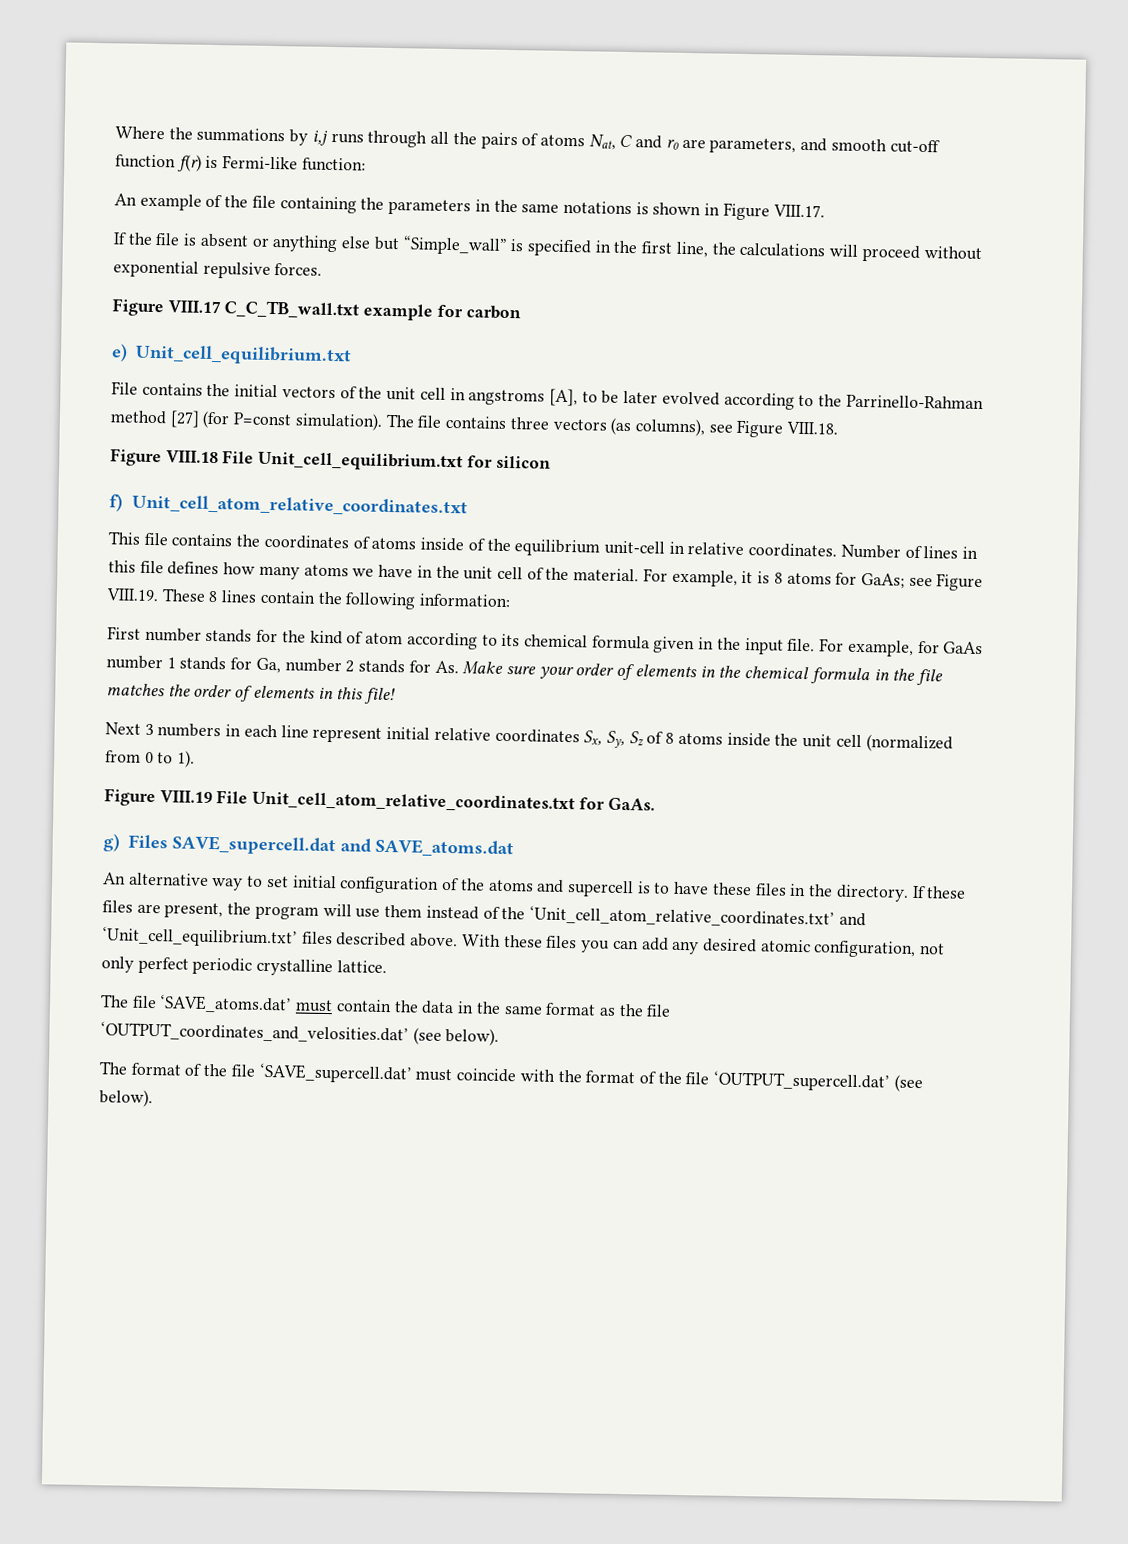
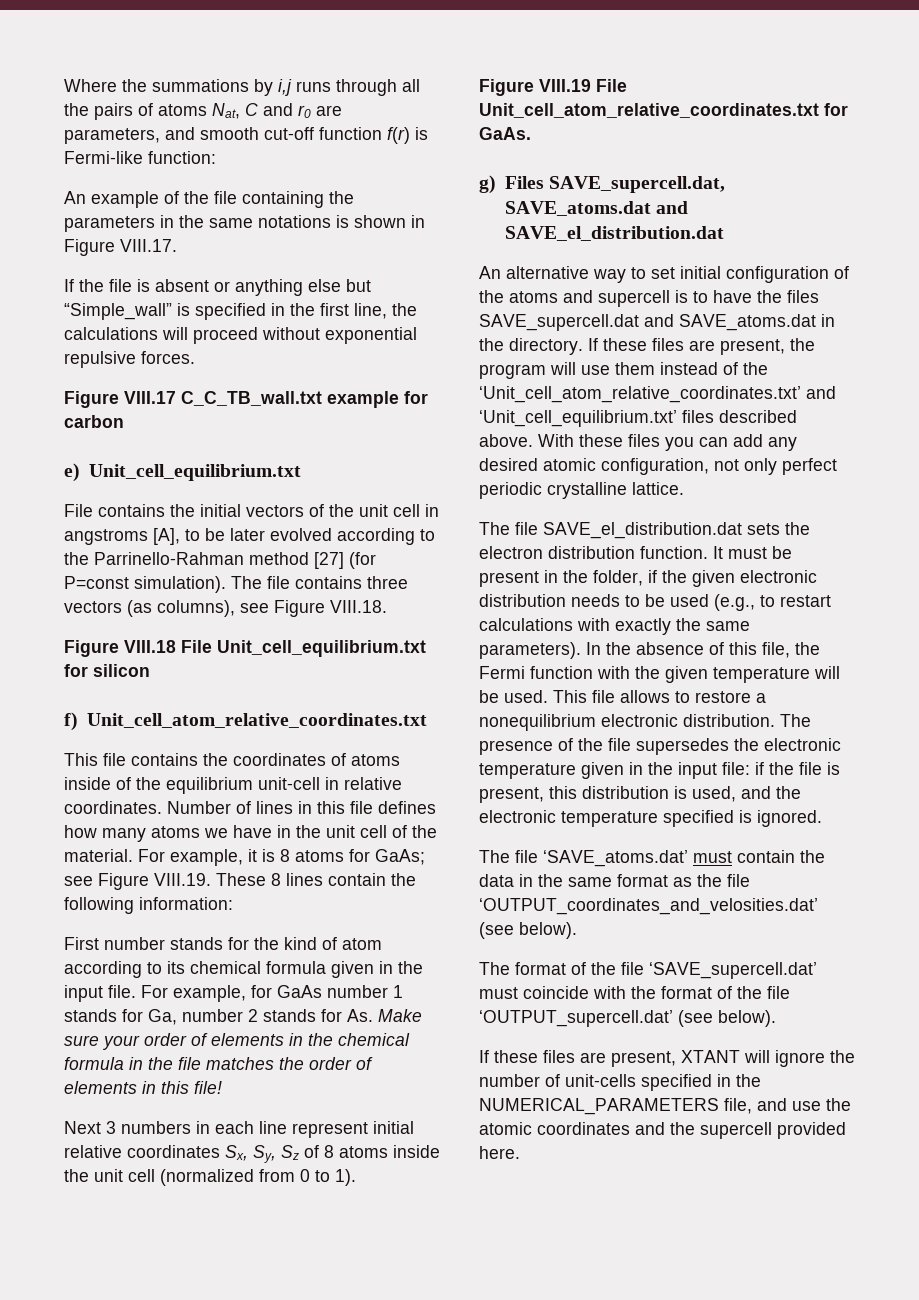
- g) Files SAVE_supercell.dat and SAVE_atoms.dat
+ g) Files SAVE_supercell.dat, SAVE_atoms.dat and SAVE_el_distribution.dat
- An alternative way to set initial configuration of the atoms and supercell is to have these files in the directory.
+ An alternative way to set initial configuration of the atoms and supercell is to have the files SAVE_supercell.dat and SAVE_atoms.dat in the directory.
+ The file SAVE_el_distribution.dat sets the electron distribution function. It must be present in the folder, if the given electronic distribution needs to be used (e.g., to restart calculations with exactly the same parameters). In the absence of this file, the Fermi function with the given temperature will be used. This file allows to restore a nonequilibrium electronic distribution. The presence of the file supersedes the electronic temperature given in the input file: if the file is present, this distribution is used, and the electronic temperature specified is ignored.
+ If these files are present, XTANT will ignore the number of unit-cells specified in the NUMERICAL_PARAMETERS file, and use the atomic coordinates and the supercell provided here.

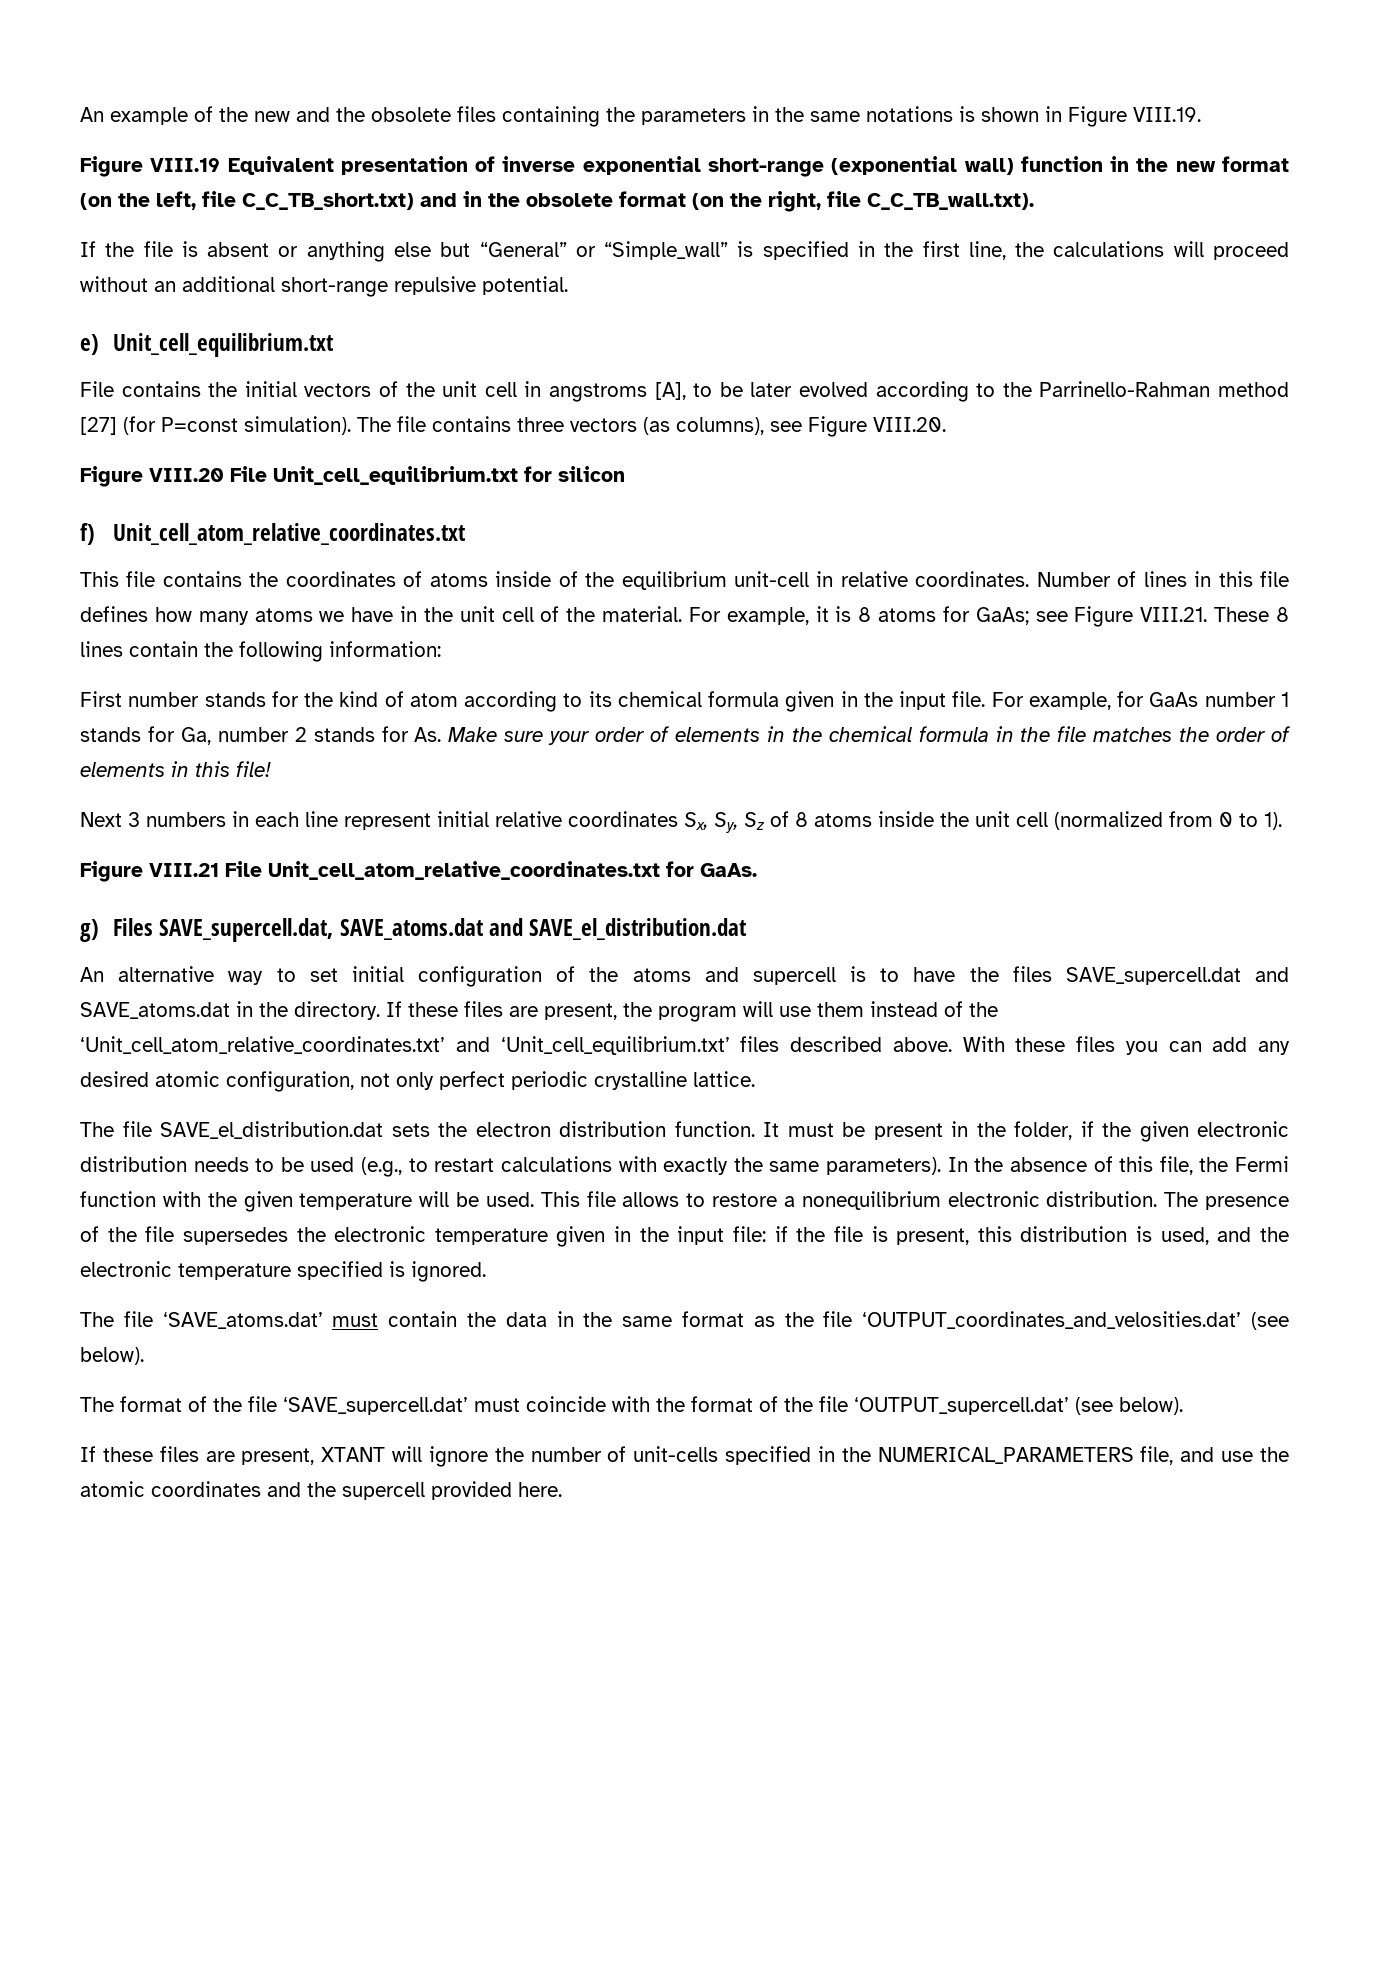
- Where the summations by i,j runs through all the pairs of atoms Nat, C and r0 are parameters, and smooth cut-off function f(r) is Fermi-like function:
- An example of the file containing the parameters in the same notations is shown in Figure VIII.17.
+ An example of the new and the obsolete files containing the parameters in the same notations is shown in Figure VIII.19.
+ Figure VIII.19 Equivalent presentation of inverse exponential short-range (exponential wall) function in the new format (on the left, file C_C_TB_short.txt) and in the obsolete format (on the right, file C_C_TB_wall.txt).
- If the file is absent or anything else but “Simple_wall” is specified in the first line, the calculations will proceed without exponential repulsive forces.
- Figure VIII.17 C_C_TB_wall.txt example for carbon
+ If the file is absent or anything else but “General” or “Simple_wall” is specified in the first line, the calculations will proceed without an additional short-range repulsive potential.
- The file contains three vectors (as columns), see Figure VIII.18.
- Figure VIII.18 File Unit_cell_equilibrium.txt for silicon
+ The file contains three vectors (as columns), see Figure VIII.20.
+ Figure VIII.20 File Unit_cell_equilibrium.txt for silicon
- For example, it is 8 atoms for GaAs; see Figure VIII.19. These 8 lines contain the following information:
+ For example, it is 8 atoms for GaAs; see Figure VIII.21. These 8 lines contain the following information:
- Figure VIII.19 File Unit_cell_atom_relative_coordinates.txt for GaAs.
+ Figure VIII.21 File Unit_cell_atom_relative_coordinates.txt for GaAs.

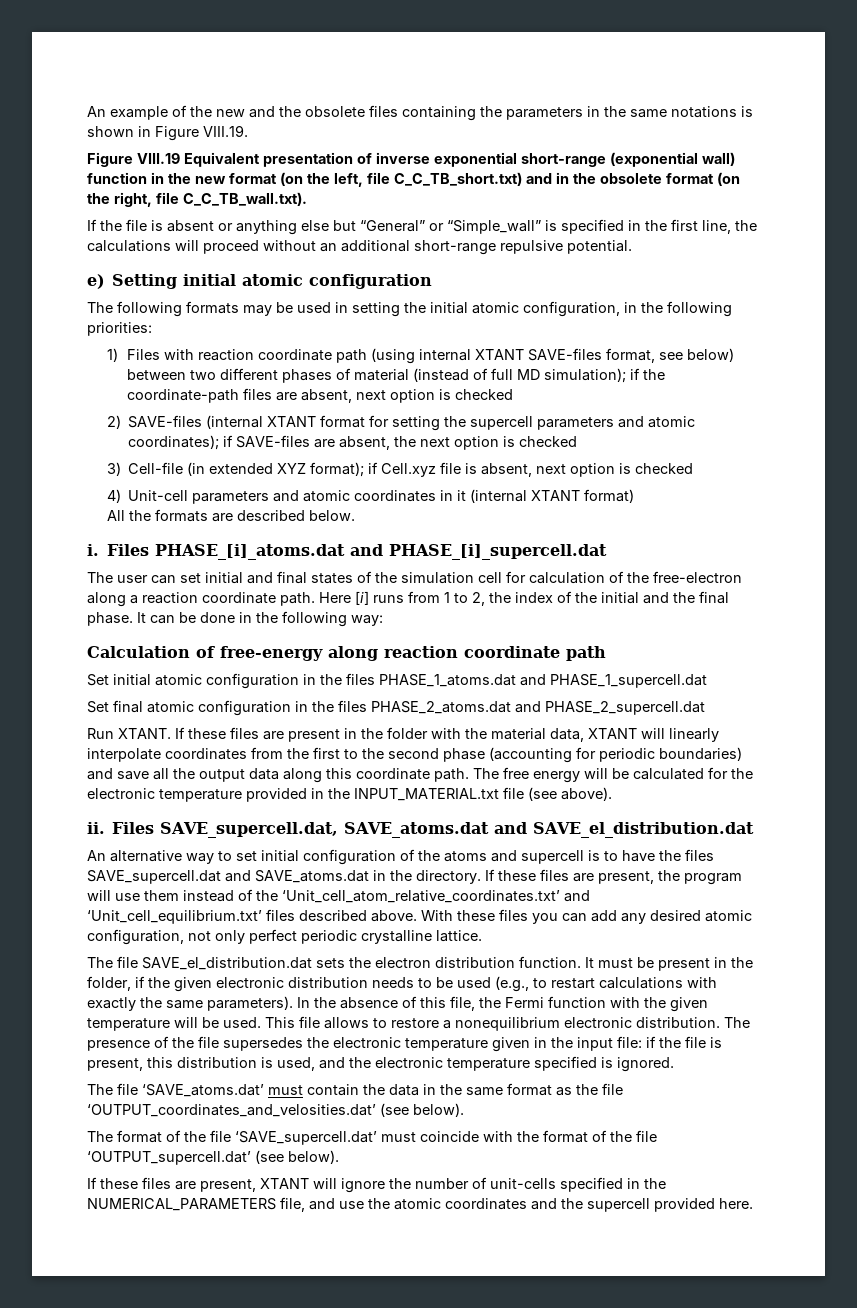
- e) Unit_cell_equilibrium.txt
- File contains the initial vectors of the unit cell in angstroms [A], to be later evolved according to the Parrinello-Rahman method [27] (for P=const simulation). The file contains three vectors (as columns), see Figure VIII.20.
- Figure VIII.20 File Unit_cell_equilibrium.txt for silicon
- f) Unit_cell_atom_relative_coordinates.txt
- This file contains the coordinates of atoms inside of the equilibrium unit-cell in relative coordinates. Number of lines in this file defines how many atoms we have in the unit cell of the material. For example, it is 8 atoms for GaAs; see Figure VIII.21. These 8 lines contain the following information:
- First number stands for the kind of atom according to its chemical formula given in the input file. For example, for GaAs number 1 stands for Ga, number 2 stands for As. Make sure your order of elements in the chemical formula in the file matches the order of elements in this file!
- Next 3 numbers in each line represent initial relative coordinates Sx, Sy, Sz of 8 atoms inside the unit cell (normalized from 0 to 1).
- Figure VIII.21 File Unit_cell_atom_relative_coordinates.txt for GaAs.
- g) Files SAVE_supercell.dat, SAVE_atoms.dat and SAVE_el_distribution.dat
+ e) Setting initial atomic configuration
+ The following formats may be used in setting the initial atomic configuration, in the following priorities:
+ 1) Files with reaction coordinate path (using internal XTANT SAVE-files format, see below) between two different phases of material (instead of full MD simulation); if the coordinate-path files are absent, next option is checked
+ 2) SAVE-files (internal XTANT format for setting the supercell parameters and atomic coordinates); if SAVE-files are absent, the next option is checked
+ 3) Cell-file (in extended XYZ format); if Cell.xyz file is absent, next option is checked
+ 4) Unit-cell parameters and atomic coordinates in it (internal XTANT format)
+ All the formats are described below.
+ i. Files PHASE_[i]_atoms.dat and PHASE_[i]_supercell.dat
+ The user can set initial and final states of the simulation cell for calculation of the free-electron along a reaction coordinate path. Here [i] runs from 1 to 2, the index of the initial and the final phase. It can be done in the following way:
+ Calculation of free-energy along reaction coordinate path
+ Set initial atomic configuration in the files PHASE_1_atoms.dat and PHASE_1_supercell.dat
+ Set final atomic configuration in the files PHASE_2_atoms.dat and PHASE_2_supercell.dat
+ Run XTANT. If these files are present in the folder with the material data, XTANT will linearly interpolate coordinates from the first to the second phase (accounting for periodic boundaries) and save all the output data along this coordinate path. The free energy will be calculated for the electronic temperature provided in the INPUT_MATERIAL.txt file (see above).
+ ii. Files SAVE_supercell.dat, SAVE_atoms.dat and SAVE_el_distribution.dat

